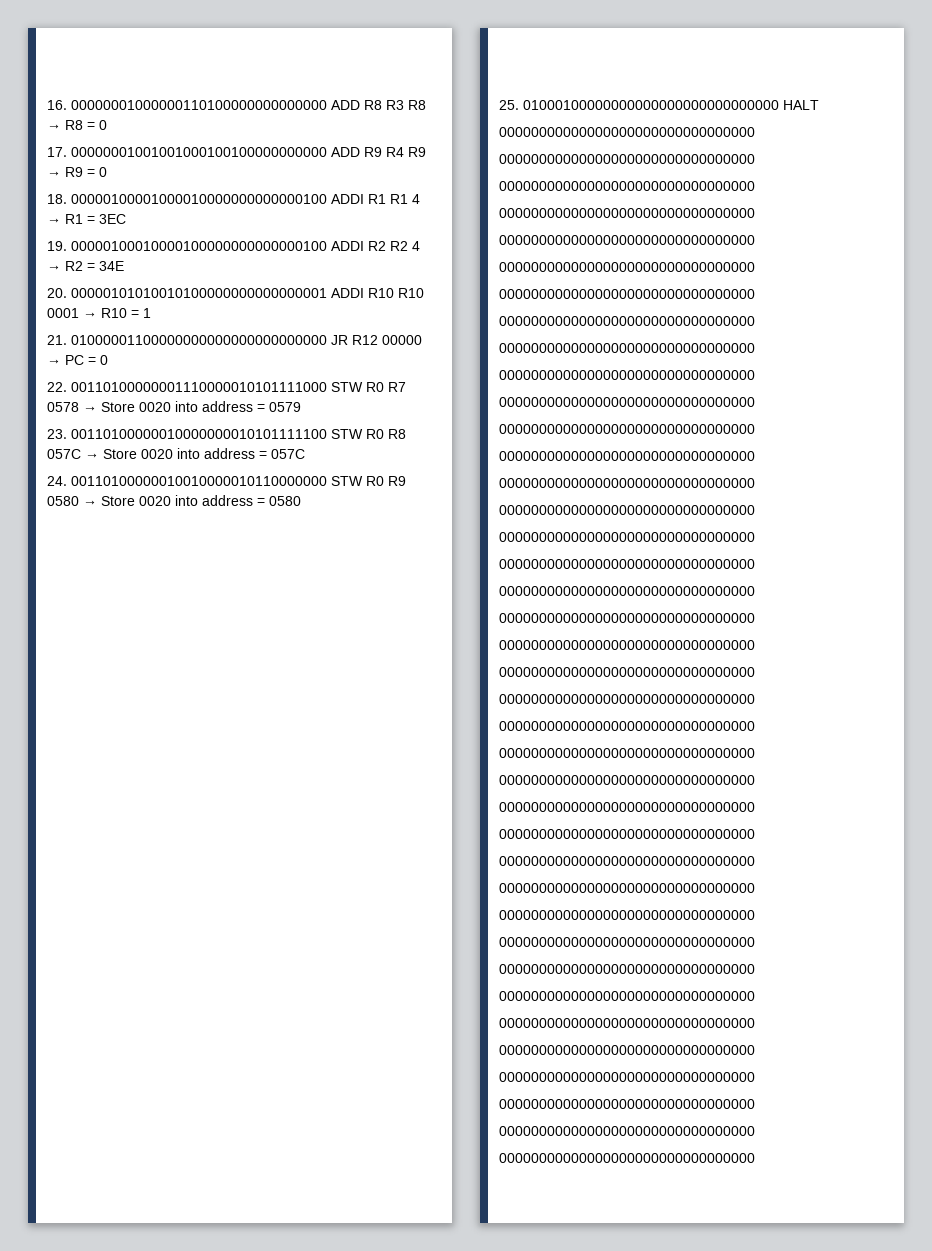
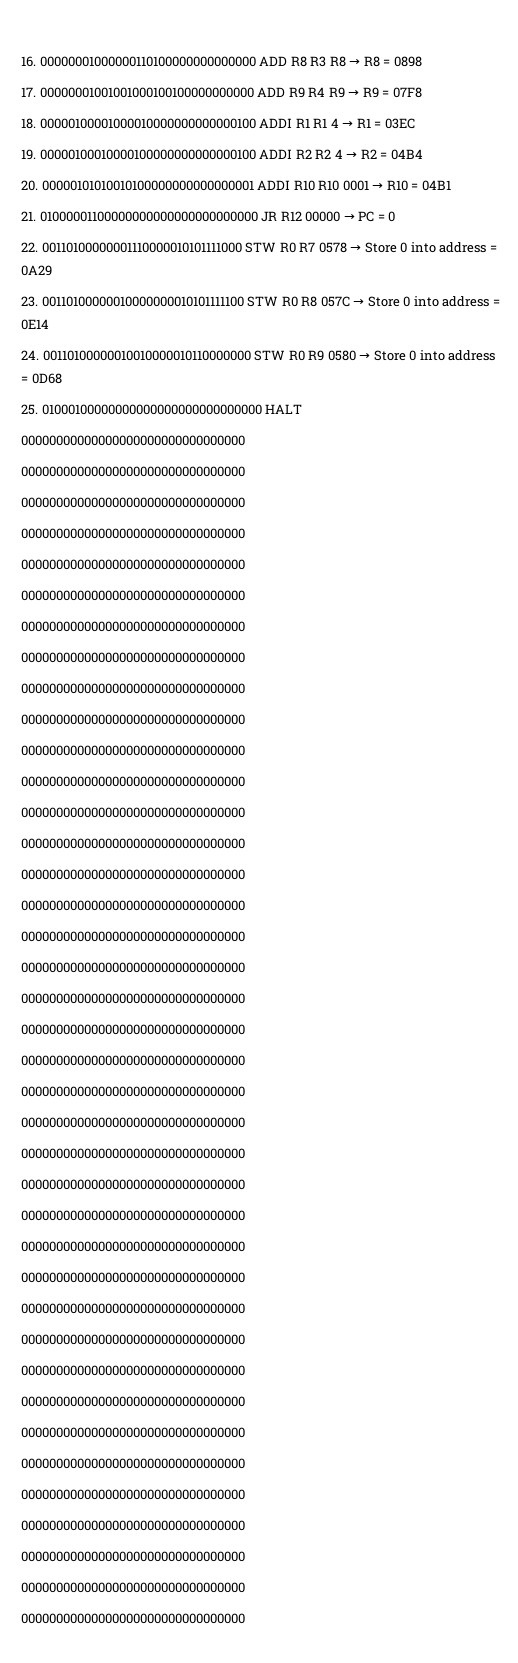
- 16. 00000001000000110100000000000000 ADD R8 R3 R8 → R8 = 0
+ 16. 00000001000000110100000000000000 ADD R8 R3 R8 → R8 = 0898
- 17. 00000001001001000100100000000000 ADD R9 R4 R9 → R9 = 0
+ 17. 00000001001001000100100000000000 ADD R9 R4 R9 → R9 = 07F8
- 18. 00000100001000010000000000000100 ADDI R1 R1 4 → R1 = 3EC
+ 18. 00000100001000010000000000000100 ADDI R1 R1 4 → R1 = 03EC
- 19. 00000100010000100000000000000100 ADDI R2 R2 4 → R2 = 34E
+ 19. 00000100010000100000000000000100 ADDI R2 R2 4 → R2 = 04B4
- 20. 00000101010010100000000000000001 ADDI R10 R10 0001 → R10 = 1
+ 20. 00000101010010100000000000000001 ADDI R10 R10 0001 → R10 = 04B1
- 22. 00110100000001110000010101111000 STW R0 R7 0578 → Store 0020 into address = 0579
+ 22. 00110100000001110000010101111000 STW R0 R7 0578 → Store 0 into address = 0A29
- 23. 00110100000010000000010101111100 STW R0 R8 057C → Store 0020 into address = 057C
+ 23. 00110100000010000000010101111100 STW R0 R8 057C → Store 0 into address = 0E14
- 24. 00110100000010010000010110000000 STW R0 R9 0580 → Store 0020 into address = 0580
+ 24. 00110100000010010000010110000000 STW R0 R9 0580 → Store 0 into address = 0D68

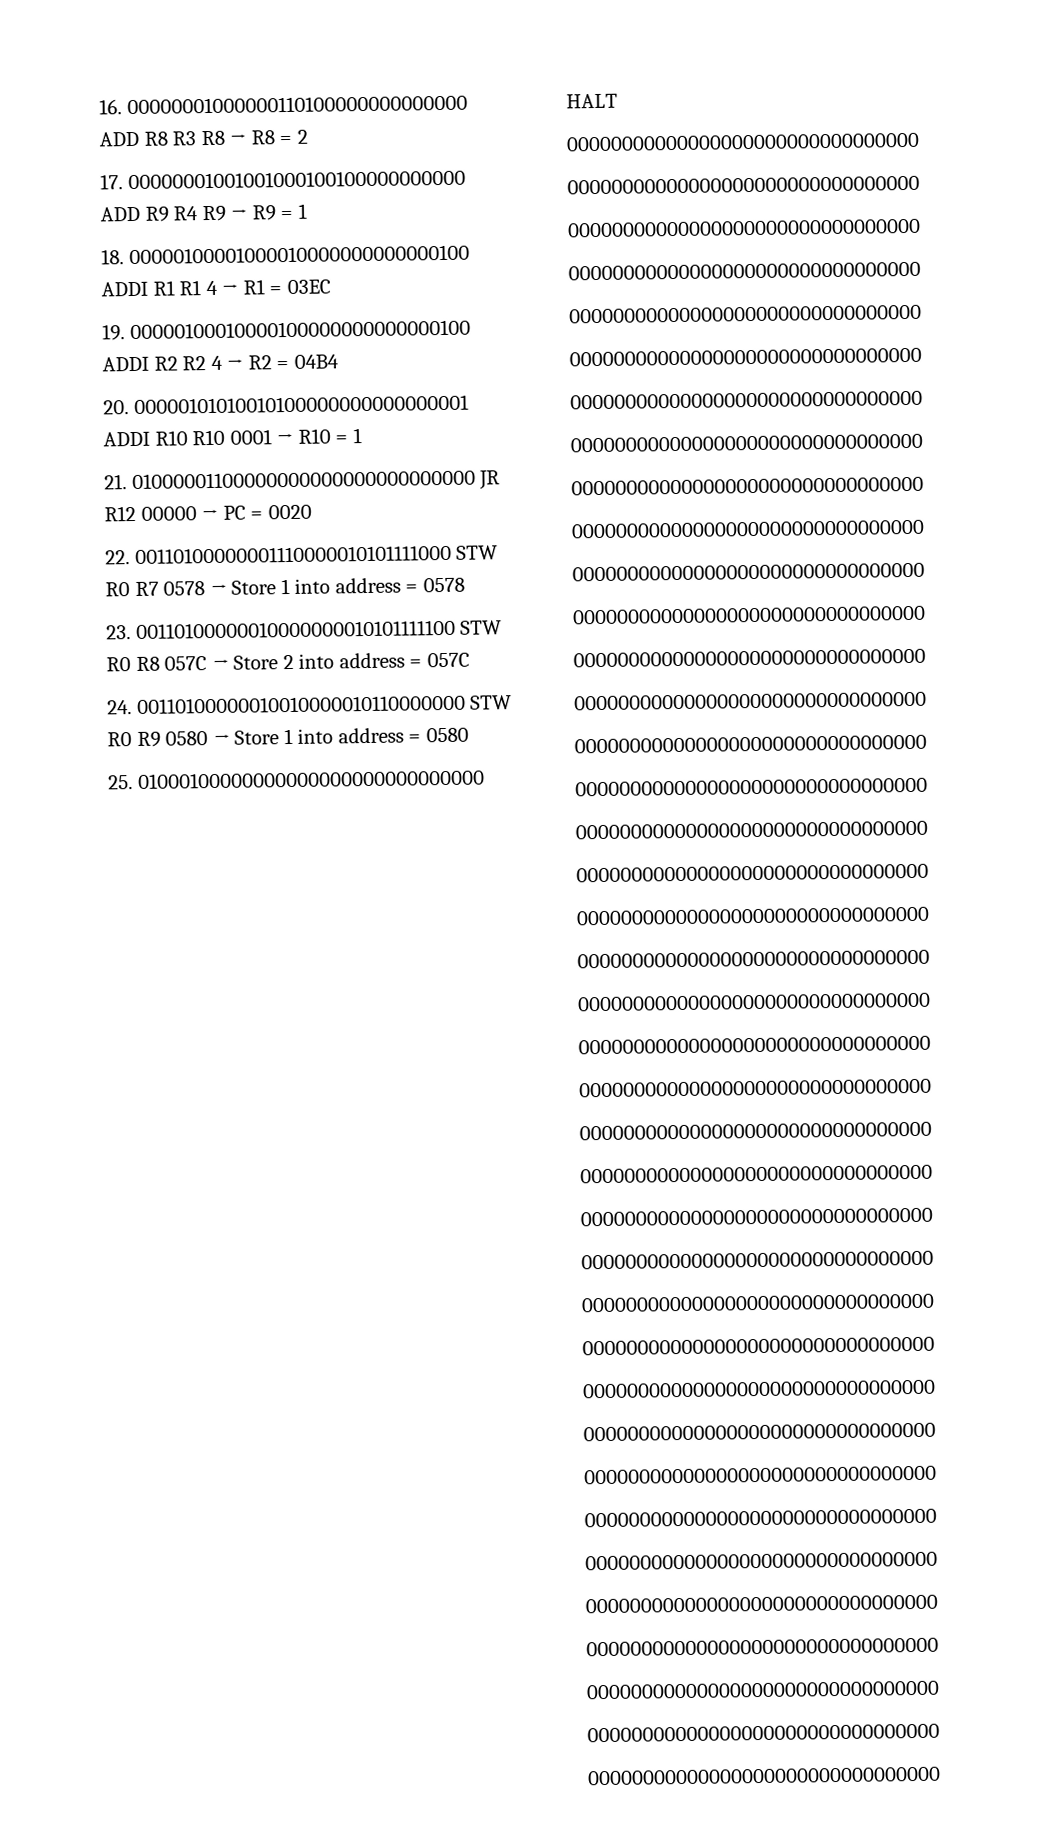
- 16. 00000001000000110100000000000000 ADD R8 R3 R8 → R8 = 0898
+ 16. 00000001000000110100000000000000 ADD R8 R3 R8 → R8 = 2
- 17. 00000001001001000100100000000000 ADD R9 R4 R9 → R9 = 07F8
+ 17. 00000001001001000100100000000000 ADD R9 R4 R9 → R9 = 1
- 20. 00000101010010100000000000000001 ADDI R10 R10 0001 → R10 = 04B1
+ 20. 00000101010010100000000000000001 ADDI R10 R10 0001 → R10 = 1
- 21. 01000001100000000000000000000000 JR R12 00000 → PC = 0
+ 21. 01000001100000000000000000000000 JR R12 00000 → PC = 0020
- 22. 00110100000001110000010101111000 STW R0 R7 0578 → Store 0 into address = 0A29
+ 22. 00110100000001110000010101111000 STW R0 R7 0578 → Store 1 into address = 0578
- 23. 00110100000010000000010101111100 STW R0 R8 057C → Store 0 into address = 0E14
+ 23. 00110100000010000000010101111100 STW R0 R8 057C → Store 2 into address = 057C
- 24. 00110100000010010000010110000000 STW R0 R9 0580 → Store 0 into address = 0D68
+ 24. 00110100000010010000010110000000 STW R0 R9 0580 → Store 1 into address = 0580

